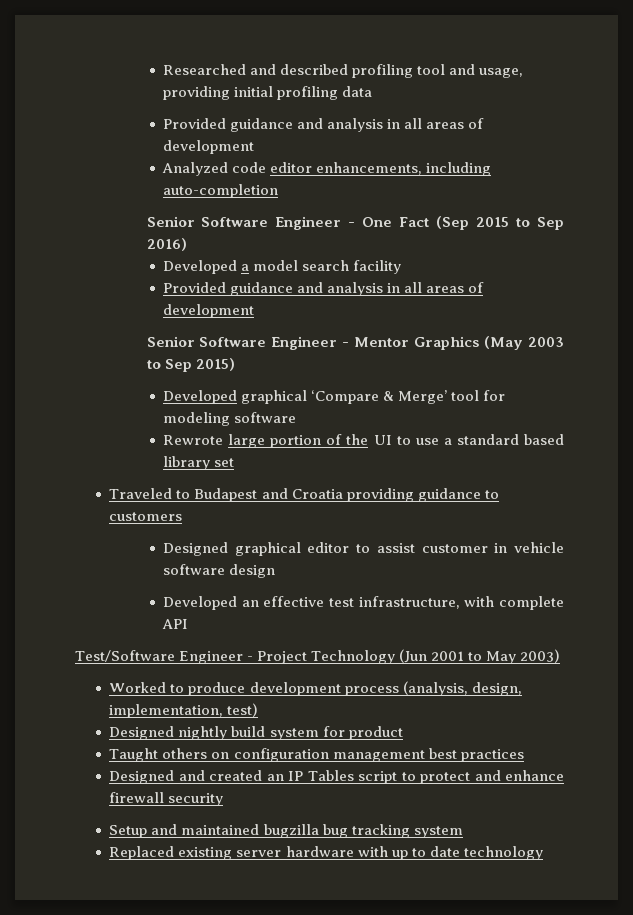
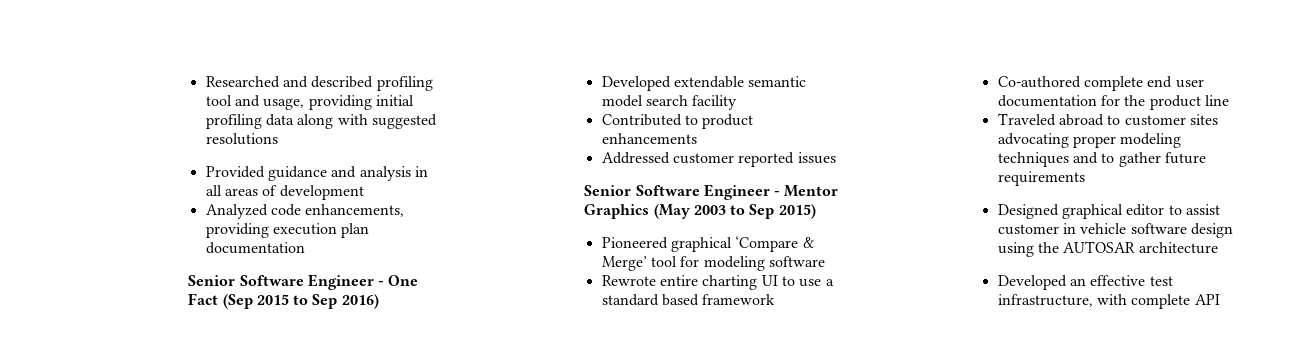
- Researched and described profiling tool and usage, providing initial profiling data
+ Researched and described profiling tool and usage, providing initial profiling data along with suggested resolutions
- Analyzed code editor enhancements, including auto-completion
+ Analyzed code enhancements, providing execution plan documentation
- Developed a model search facility
- Provided guidance and analysis in all areas of development
+ Developed extendable semantic model search facility
+ Contributed to product enhancements
+ Addressed customer reported issues
- Developed graphical ‘Compare & Merge’ tool for modeling software
+ Pioneered graphical ‘Compare & Merge’ tool for modeling software
- Rewrote large portion of the UI to use a standard based library set
- Traveled to Budapest and Croatia providing guidance to customers
+ Rewrote entire charting UI to use a standard based framework
+ Co-authored complete end user documentation for the product line
+ Traveled abroad to customer sites advocating proper modeling techniques and to gather future requirements
- Designed graphical editor to assist customer in vehicle software design
+ Designed graphical editor to assist customer in vehicle software design using the AUTOSAR architecture
- Test/Software Engineer - Project Technology (Jun 2001 to May 2003)
- Worked to produce development process (analysis, design, implementation, test)
- Designed nightly build system for product
- Taught others on configuration management best practices
- Designed and created an IP Tables script to protect and enhance firewall security
- Setup and maintained bugzilla bug tracking system
- Replaced existing server hardware with up to date technology

